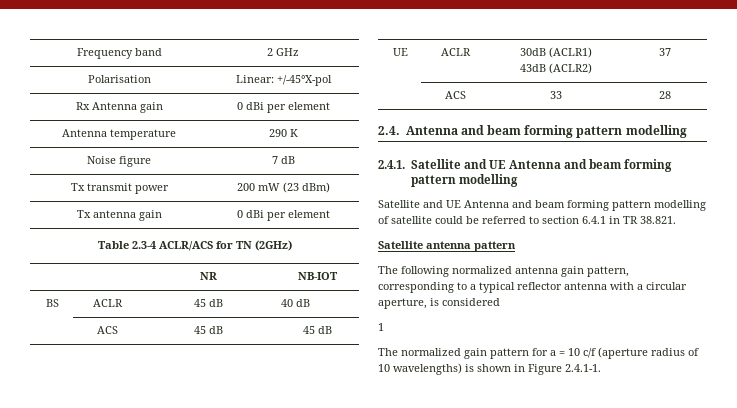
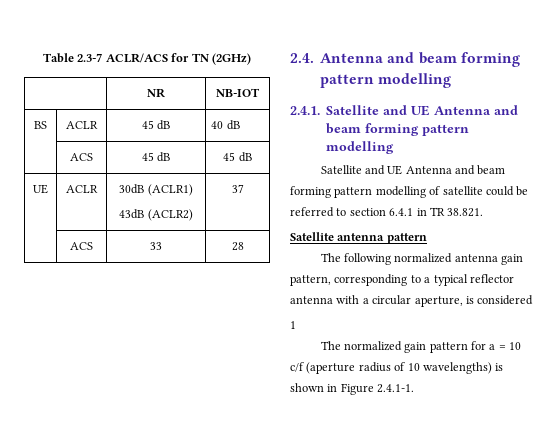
- Frequency band | 2 GHz
- Polarisation | Linear: +/-45°X-pol
- Rx Antenna gain | 0 dBi per element
- Antenna temperature | 290 K
- Noise figure | 7 dB
- Tx transmit power | 200 mW (23 dBm)
- Tx antenna gain | 0 dBi per element
- Table 2.3-4 ACLR/ACS for TN (2GHz)
+ Table 2.3-7 ACLR/ACS for TN (2GHz)

